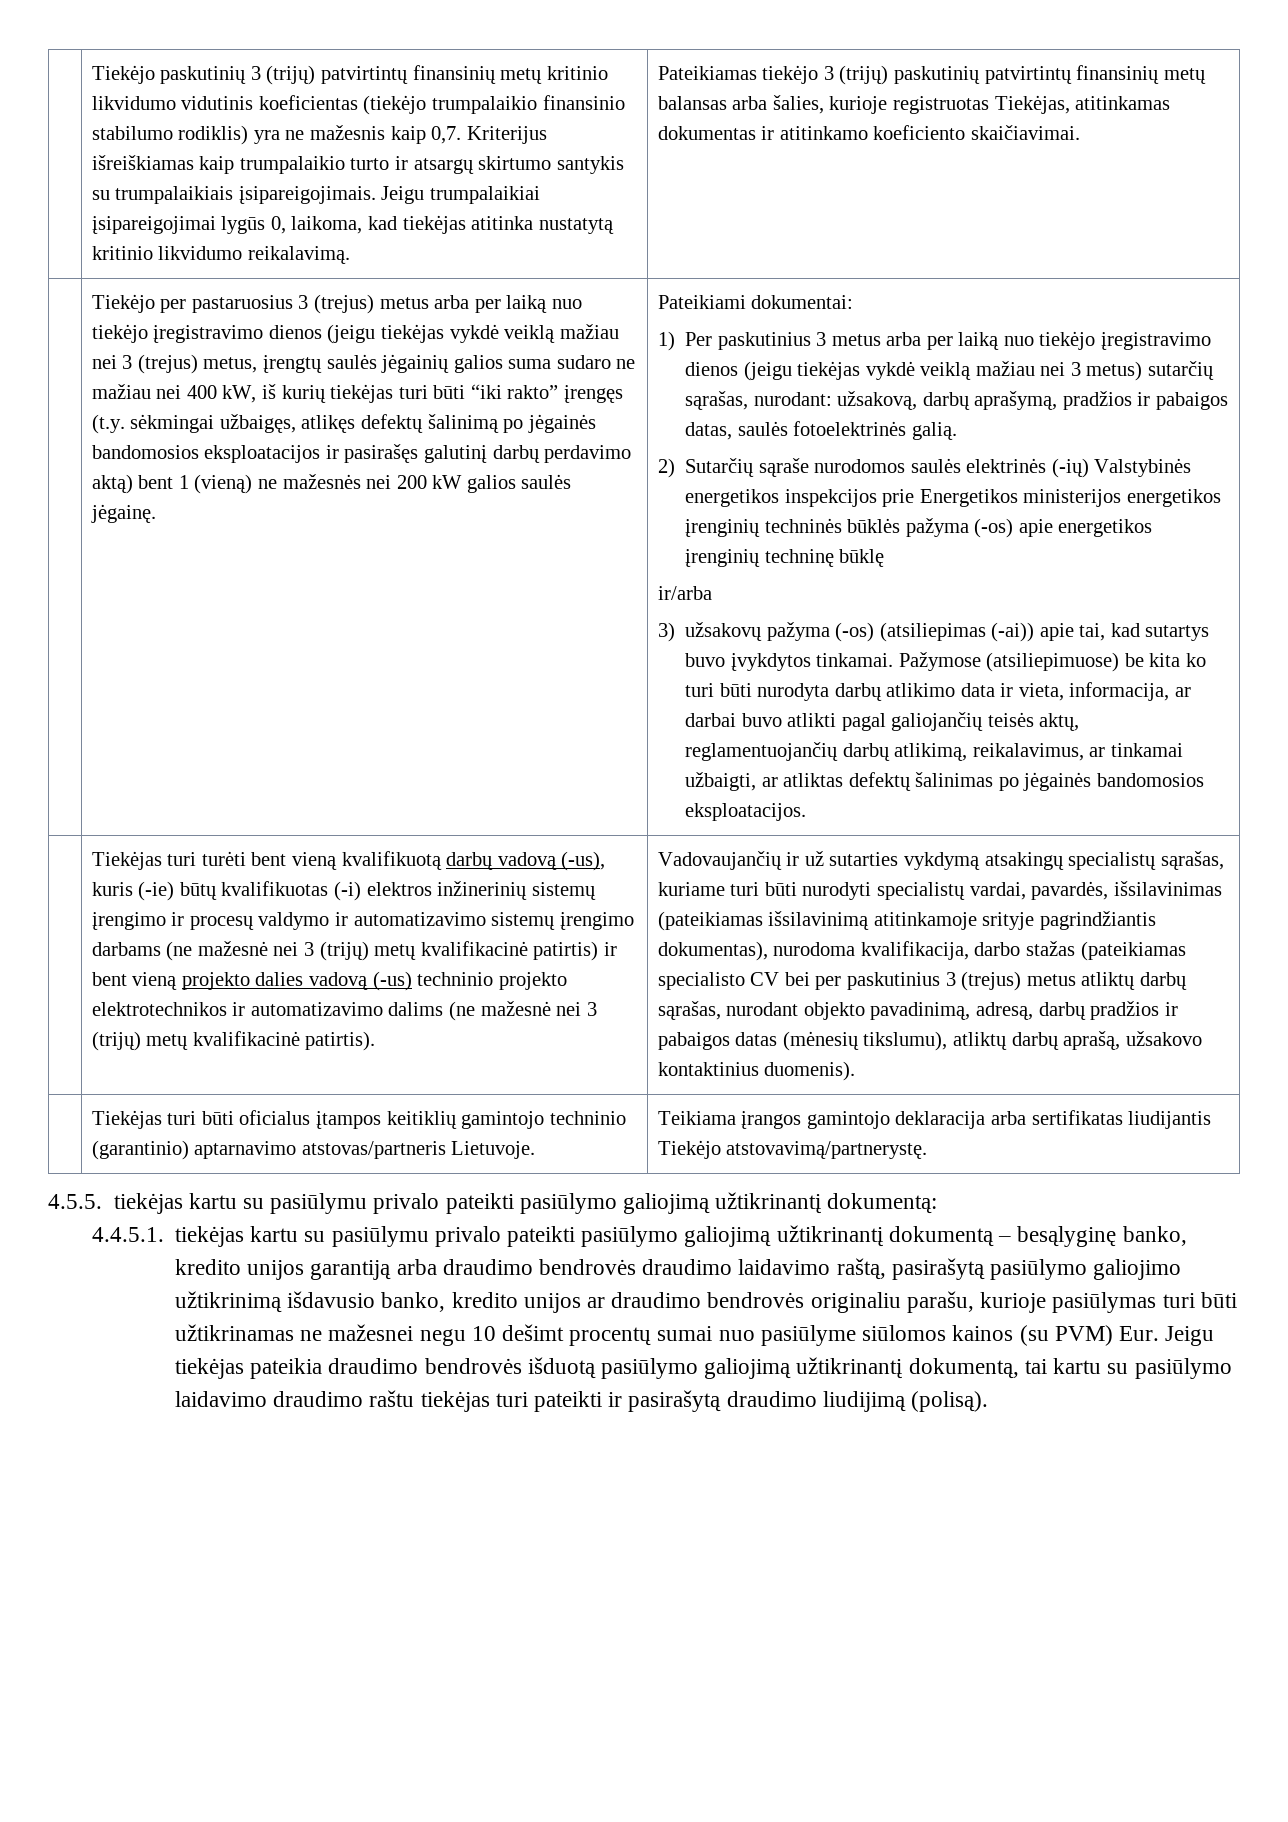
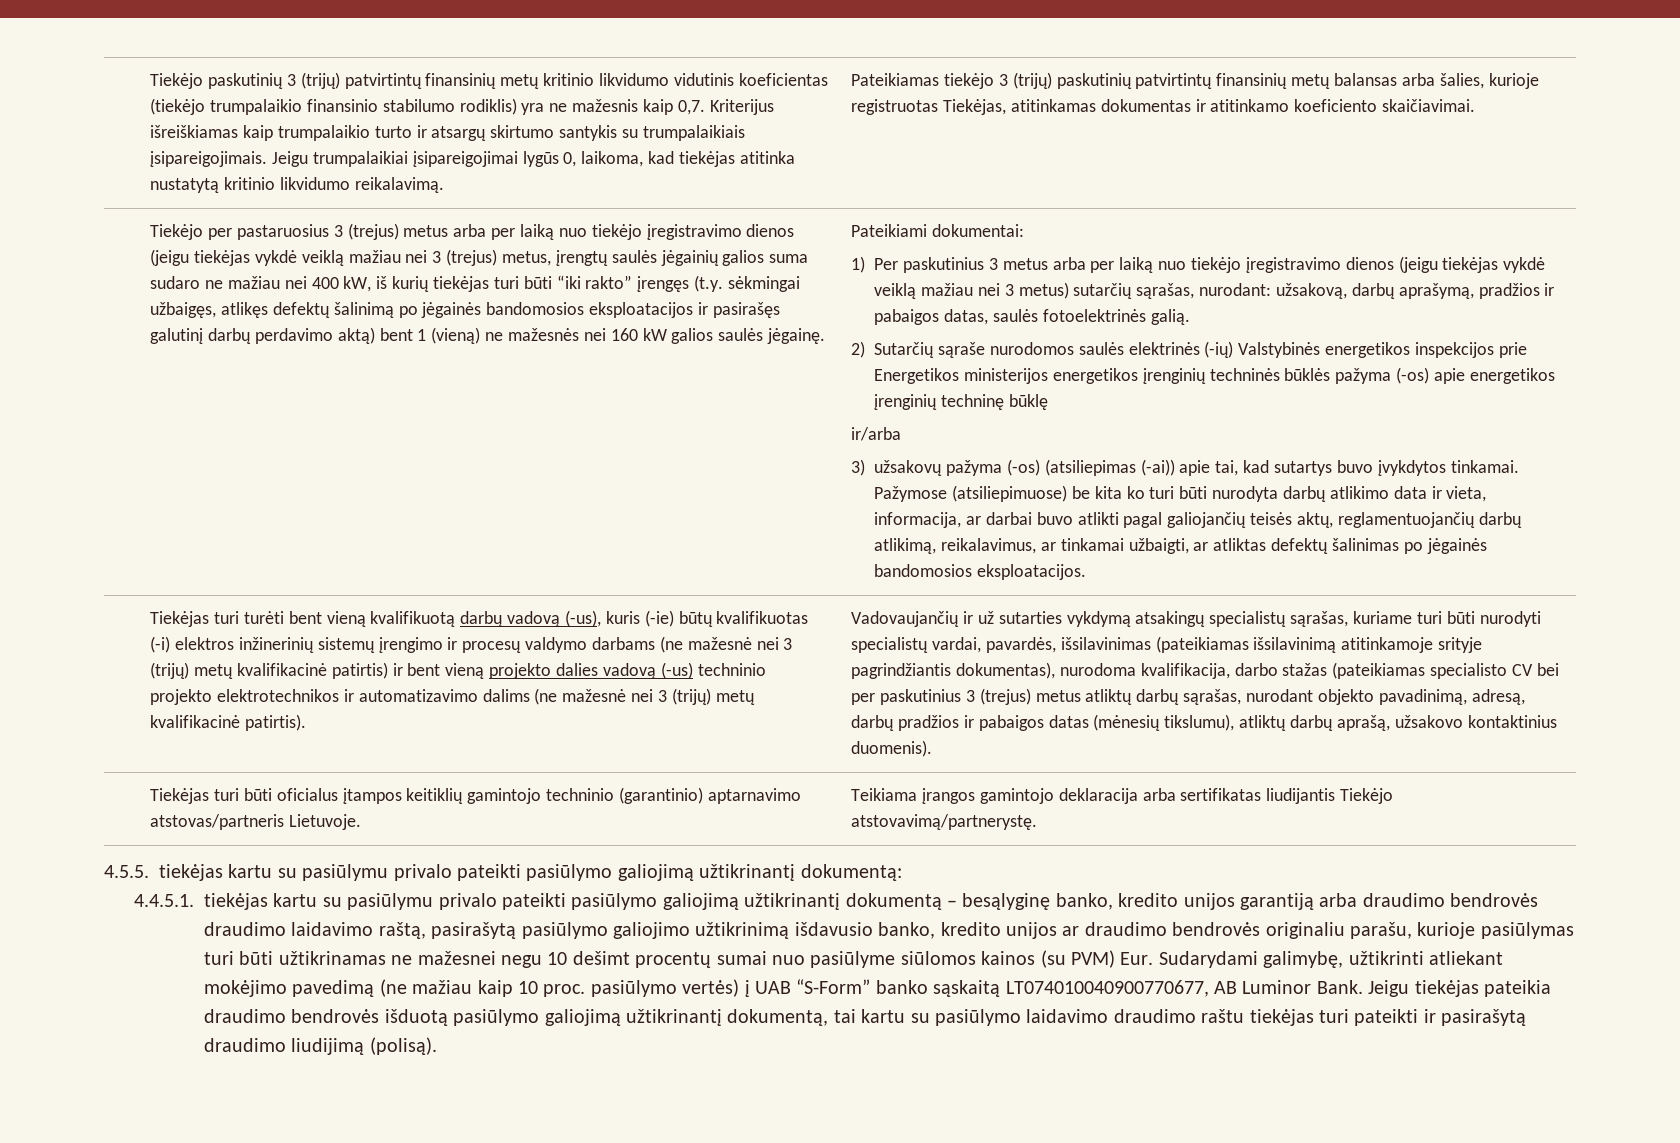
- Tiekėjo per pastaruosius 3 (trejus) metus arba per laiką nuo tiekėjo įregistravimo dienos (jeigu tiekėjas vykdė veiklą mažiau nei 3 (trejus) metus, įrengtų saulės jėgainių galios suma sudaro ne mažiau nei 400 kW, iš kurių tiekėjas turi būti “iki rakto” įrengęs (t.y. sėkmingai užbaigęs, atlikęs defektų šalinimą po jėgainės bandomosios eksploatacijos ir pasirašęs galutinį darbų perdavimo aktą) bent 1 (vieną) ne mažesnės nei 200 kW galios saulės jėgainę.
+ Tiekėjo per pastaruosius 3 (trejus) metus arba per laiką nuo tiekėjo įregistravimo dienos (jeigu tiekėjas vykdė veiklą mažiau nei 3 (trejus) metus, įrengtų saulės jėgainių galios suma sudaro ne mažiau nei 400 kW, iš kurių tiekėjas turi būti “iki rakto” įrengęs (t.y. sėkmingai užbaigęs, atlikęs defektų šalinimą po jėgainės bandomosios eksploatacijos ir pasirašęs galutinį darbų perdavimo aktą) bent 1 (vieną) ne mažesnės nei 160 kW galios saulės jėgainę.
- Tiekėjas turi turėti bent vieną kvalifikuotą darbų vadovą (-us), kuris (-ie) būtų kvalifikuotas (-i) elektros inžinerinių sistemų įrengimo ir procesų valdymo ir automatizavimo sistemų įrengimo darbams (ne mažesnė nei 3 (trijų) metų kvalifikacinė patirtis) ir bent vieną projekto dalies vadovą (-us) techninio projekto elektrotechnikos ir automatizavimo dalims (ne mažesnė nei 3 (trijų) metų kvalifikacinė patirtis).
+ Tiekėjas turi turėti bent vieną kvalifikuotą darbų vadovą (-us), kuris (-ie) būtų kvalifikuotas (-i) elektros inžinerinių sistemų įrengimo ir procesų valdymo darbams (ne mažesnė nei 3 (trijų) metų kvalifikacinė patirtis) ir bent vieną projekto dalies vadovą (-us) techninio projekto elektrotechnikos ir automatizavimo dalims (ne mažesnė nei 3 (trijų) metų kvalifikacinė patirtis).
- 4.4.5.1. tiekėjas kartu su pasiūlymu privalo pateikti pasiūlymo galiojimą užtikrinantį dokumentą – besąlyginę banko, kredito unijos garantiją arba draudimo bendrovės draudimo laidavimo raštą, pasirašytą pasiūlymo galiojimo užtikrinimą išdavusio banko, kredito unijos ar draudimo bendrovės originaliu parašu, kurioje pasiūlymas turi būti užtikrinamas ne mažesnei negu 10 dešimt procentų sumai nuo pasiūlyme siūlomos kainos (su PVM) Eur. Jeigu tiekėjas pateikia draudimo bendrovės išduotą pasiūlymo galiojimą užtikrinantį dokumentą, tai kartu su pasiūlymo laidavimo draudimo raštu tiekėjas turi pateikti ir pasirašytą draudimo liudijimą (polisą).
+ 4.4.5.1. tiekėjas kartu su pasiūlymu privalo pateikti pasiūlymo galiojimą užtikrinantį dokumentą – besąlyginę banko, kredito unijos garantiją arba draudimo bendrovės draudimo laidavimo raštą, pasirašytą pasiūlymo galiojimo užtikrinimą išdavusio banko, kredito unijos ar draudimo bendrovės originaliu parašu, kurioje pasiūlymas turi būti užtikrinamas ne mažesnei negu 10 dešimt procentų sumai nuo pasiūlyme siūlomos kainos (su PVM) Eur. Sudarydami galimybę, užtikrinti atliekant mokėjimo pavedimą (ne mažiau kaip 10 proc. pasiūlymo vertės) į UAB “S-Form” banko sąskaitą LT074010040900770677, AB Luminor Bank. Jeigu tiekėjas pateikia draudimo bendrovės išduotą pasiūlymo galiojimą užtikrinantį dokumentą, tai kartu su pasiūlymo laidavimo draudimo raštu tiekėjas turi pateikti ir pasirašytą draudimo liudijimą (polisą).

